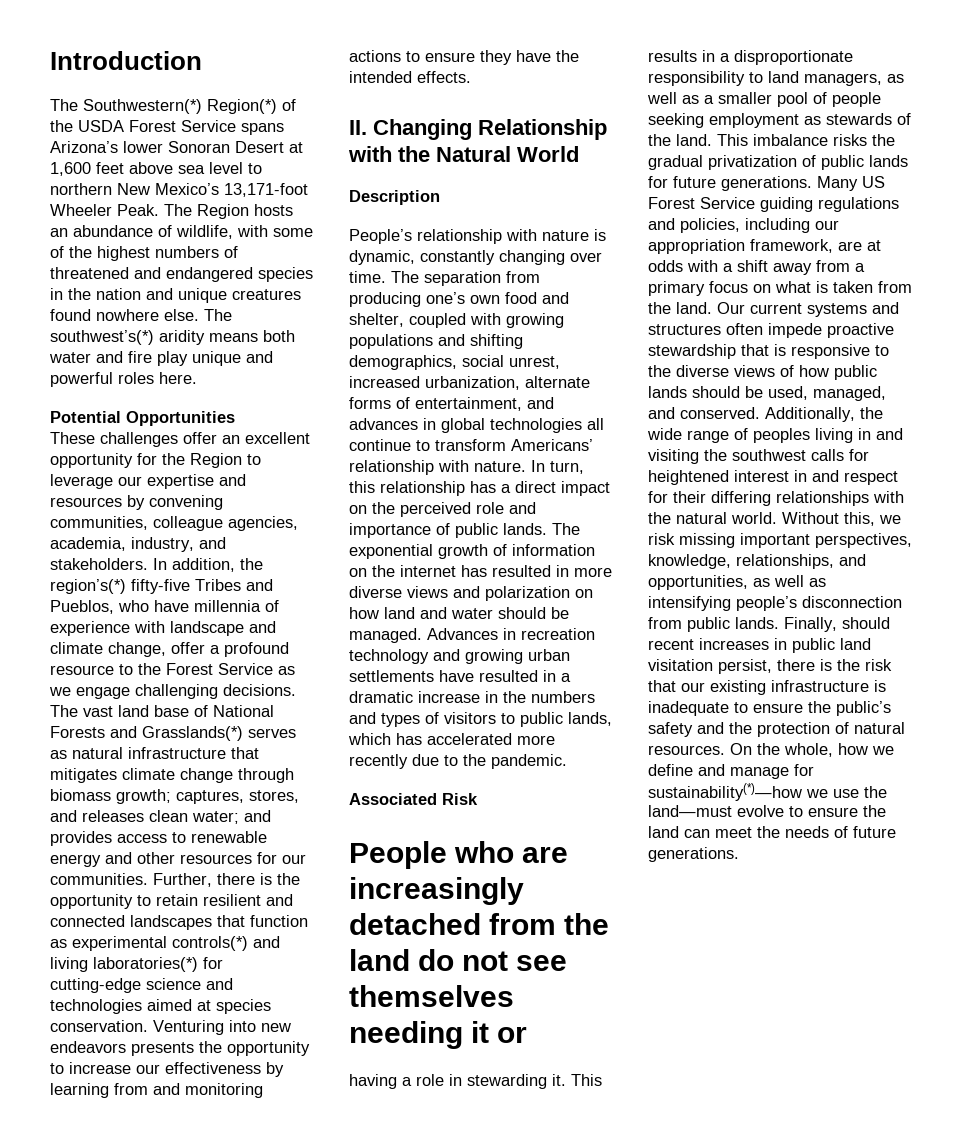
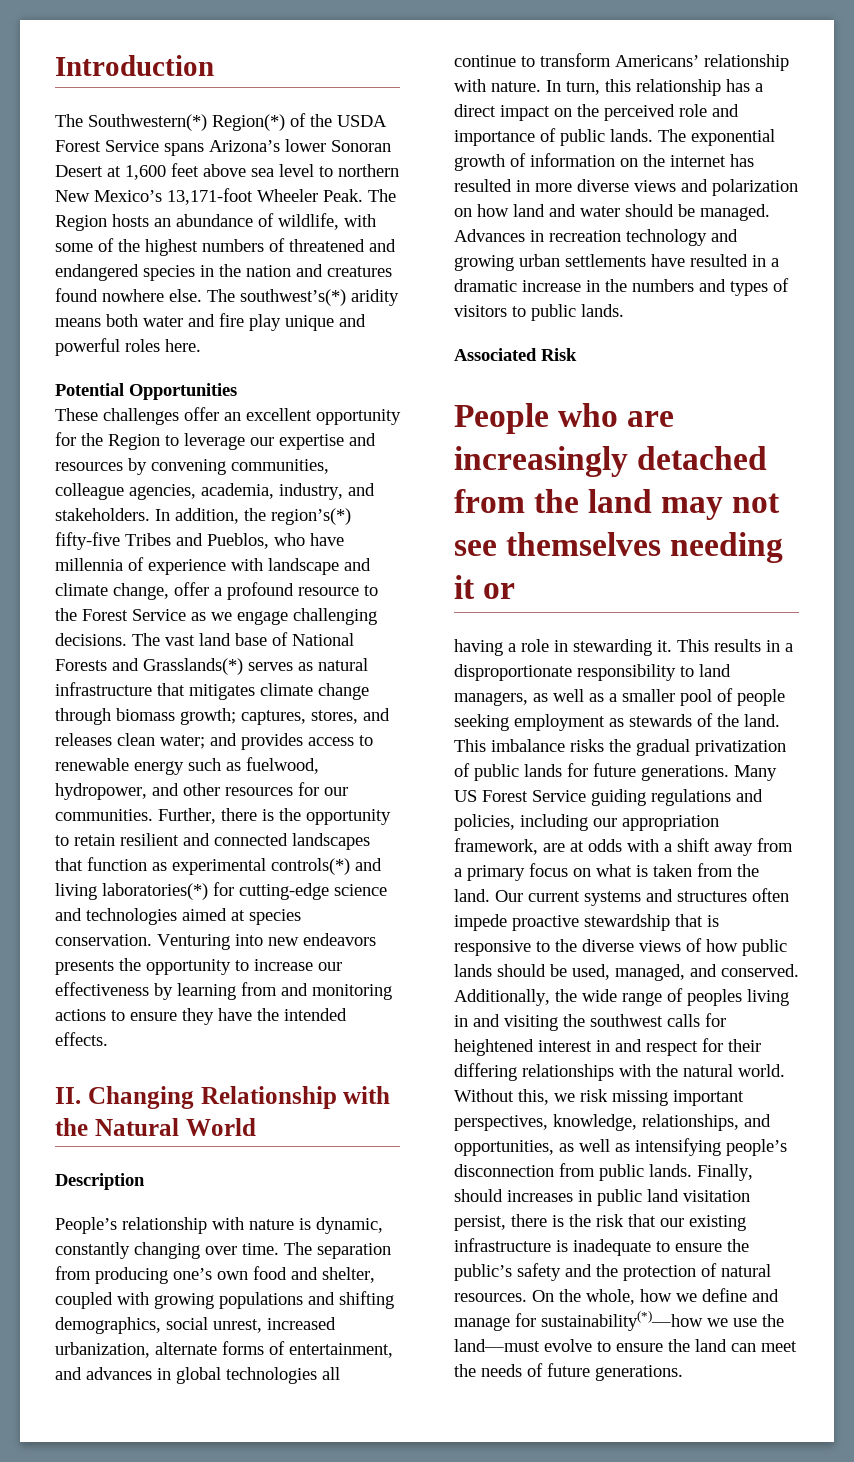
- The Region hosts an abundance of wildlife, with some of the highest numbers of threatened and endangered species in the nation and unique creatures found nowhere else.
+ The Region hosts an abundance of wildlife, with some of the highest numbers of threatened and endangered species in the nation and creatures found nowhere else.
- The vast land base of National Forests and Grasslands(*) serves as natural infrastructure that mitigates climate change through biomass growth; captures, stores, and releases clean water; and provides access to renewable energy and other resources for our communities.
+ The vast land base of National Forests and Grasslands(*) serves as natural infrastructure that mitigates climate change through biomass growth; captures, stores, and releases clean water; and provides access to renewable energy such as fuelwood, hydropower, and other resources for our communities.
- Advances in recreation technology and growing urban settlements have resulted in a dramatic increase in the numbers and types of visitors to public lands, which has accelerated more recently due to the pandemic.
+ Advances in recreation technology and growing urban settlements have resulted in a dramatic increase in the numbers and types of visitors to public lands.
- People who are increasingly detached from the land do not see themselves needing it or
+ People who are increasingly detached from the land may not see themselves needing it or
- Finally, should recent increases in public land visitation persist, there is the risk that our existing infrastructure is inadequate to ensure the public’s safety and the protection of natural resources.
+ Finally, should increases in public land visitation persist, there is the risk that our existing infrastructure is inadequate to ensure the public’s safety and the protection of natural resources.

